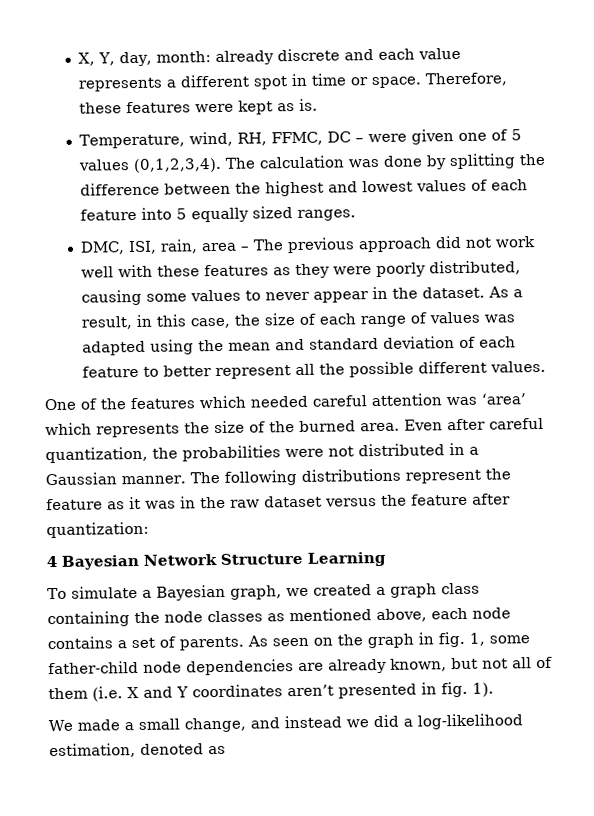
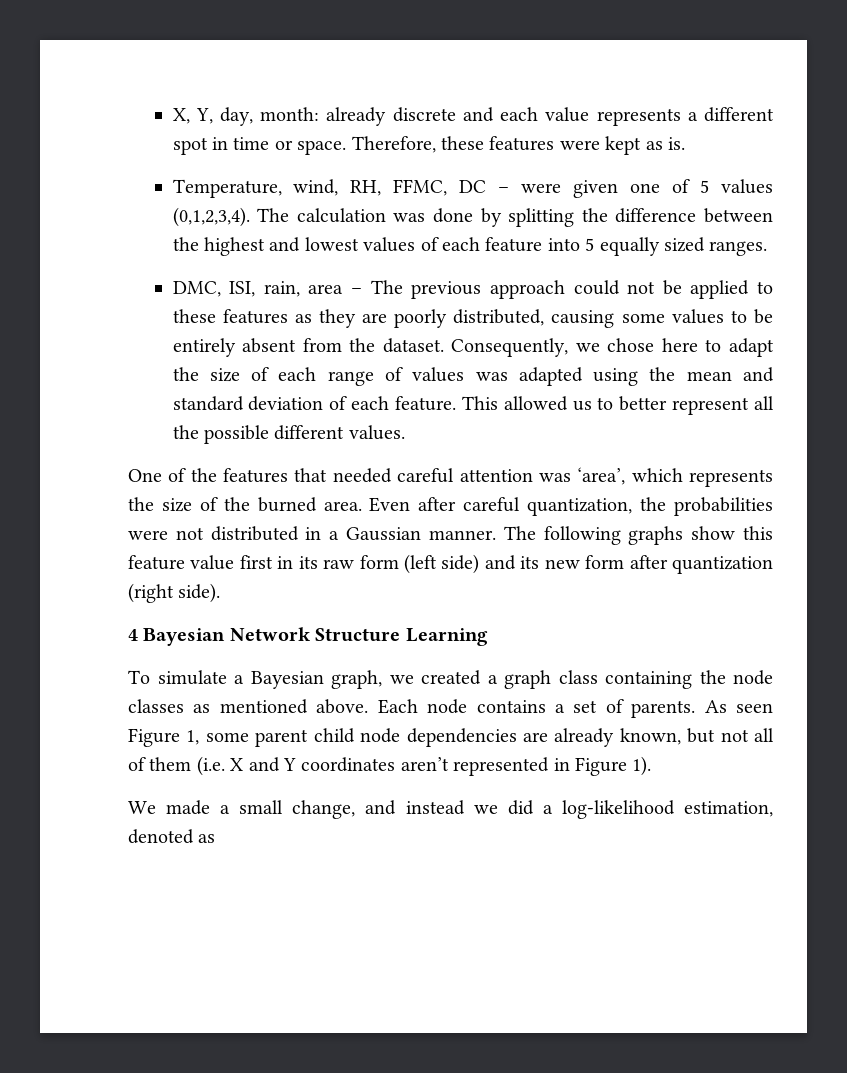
- DMC, ISI, rain, area – The previous approach did not work well with these features as they were poorly distributed, causing some values to never appear in the dataset. As a result, in this case, the size of each range of values was adapted using the mean and standard deviation of each feature to better represent all the possible different values.
+ DMC, ISI, rain, area – The previous approach could not be applied to these features as they are poorly distributed, causing some values to be entirely absent from the dataset. Consequently, we chose here to adapt the size of each range of values was adapted using the mean and standard deviation of each feature. This allowed us to better represent all the possible different values.
- One of the features which needed careful attention was ‘area’ which represents the size of the burned area.
+ One of the features that needed careful attention was ‘area’, which represents the size of the burned area.
- The following distributions represent the feature as it was in the raw dataset versus the feature after quantization:
+ The following graphs show this feature value first in its raw form (left side) and its new form after quantization (right side).
- To simulate a Bayesian graph, we created a graph class containing the node classes as mentioned above, each node contains a set of parents.
+ To simulate a Bayesian graph, we created a graph class containing the node classes as mentioned above. Each node contains a set of parents.
- As seen on the graph in fig. 1, some father-child node dependencies are already known, but not all of them (i.e. X and Y coordinates aren’t presented in fig. 1).
+ As seen Figure 1, some parent child node dependencies are already known, but not all of them (i.e. X and Y coordinates aren’t represented in Figure 1).

